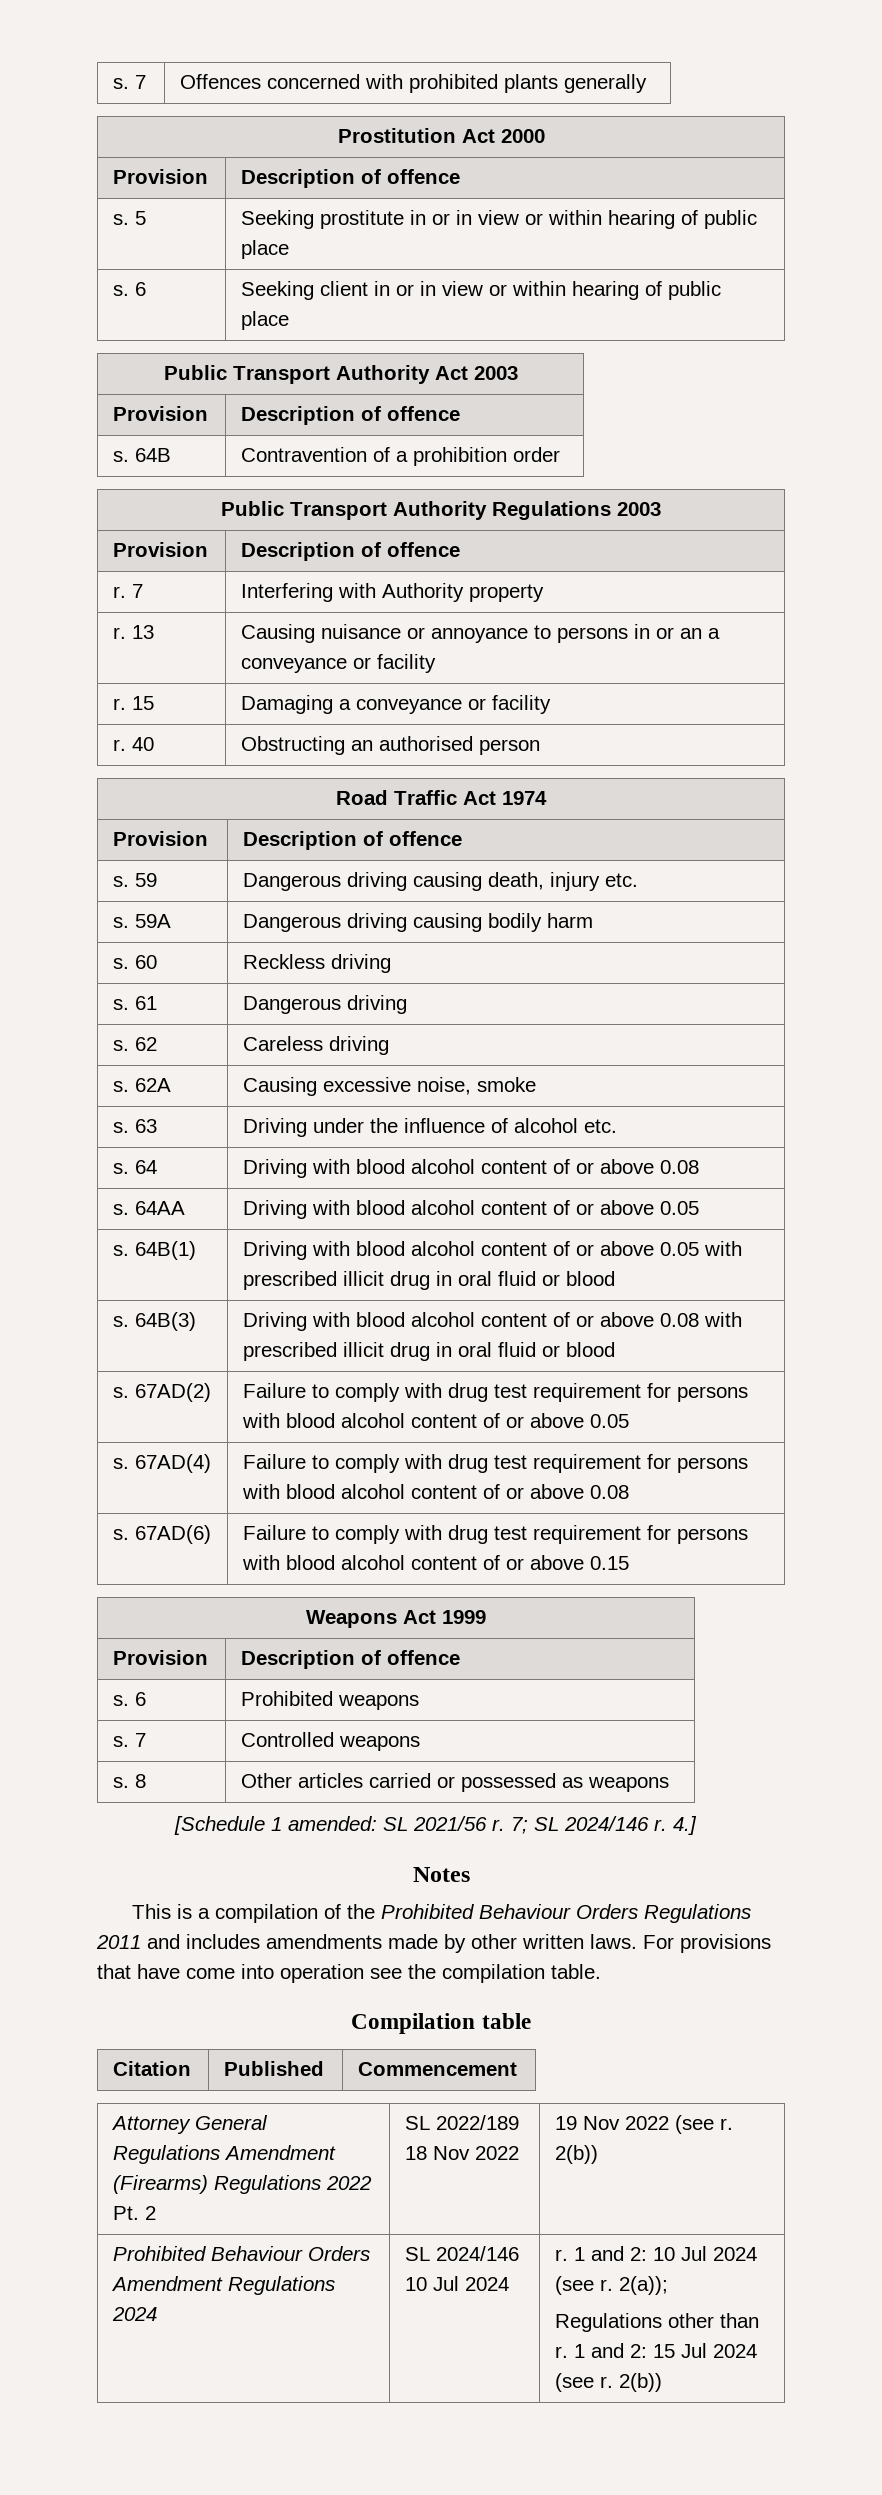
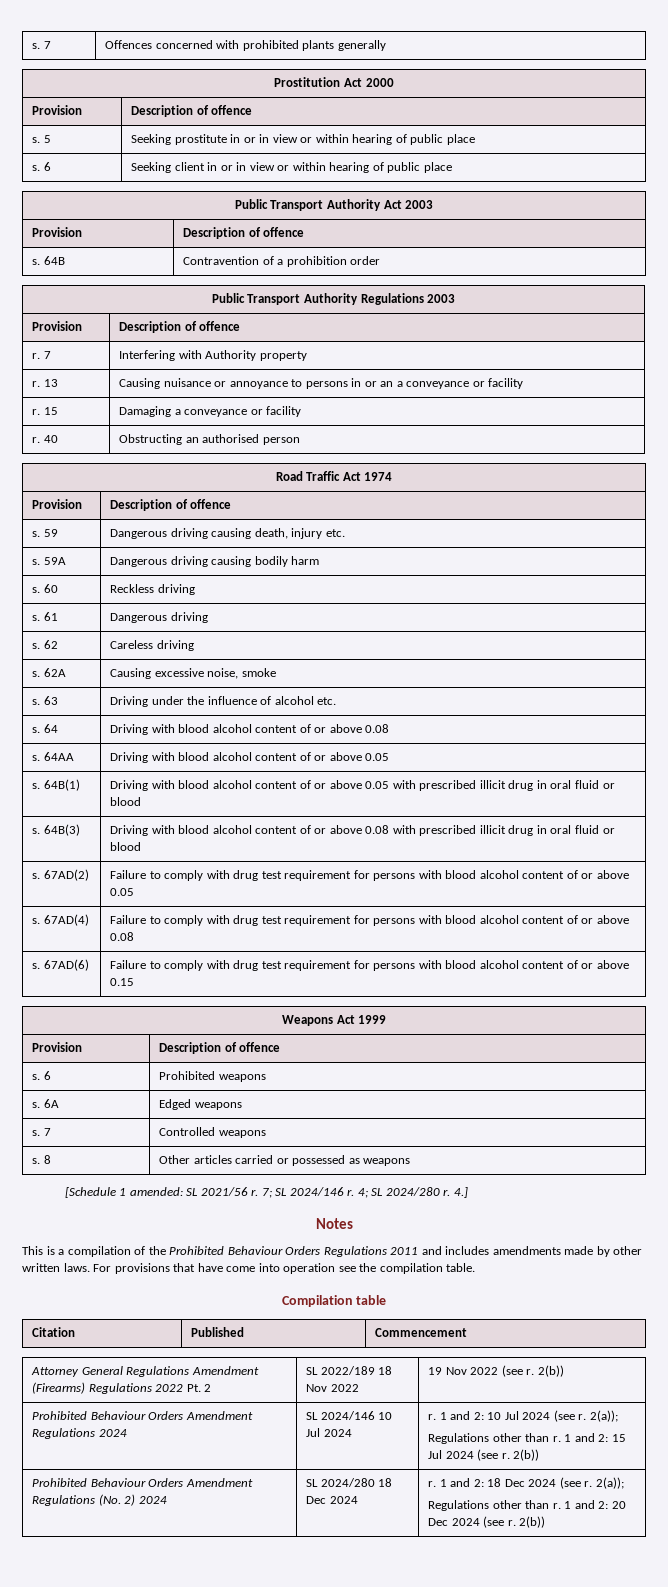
+ s. 6A | Edged weapons
+ 4; SL 2024/280 r.
+ Prohibited Behaviour Orders Amendment Regulations (No. 2) 2024 | SL 2024/280 18 Dec 2024 | r. 1 and 2: 18 Dec 2024 (see r. 2(a));
+ Regulations other than r. 1 and 2: 20 Dec 2024 (see r. 2(b))

